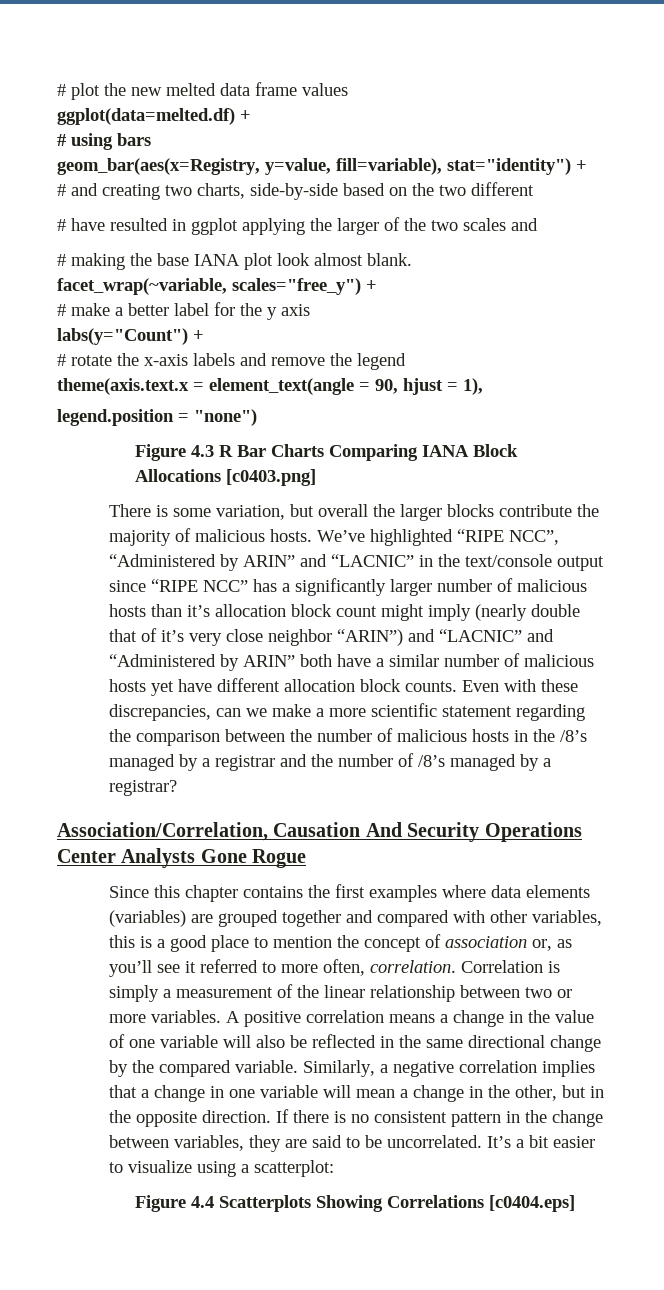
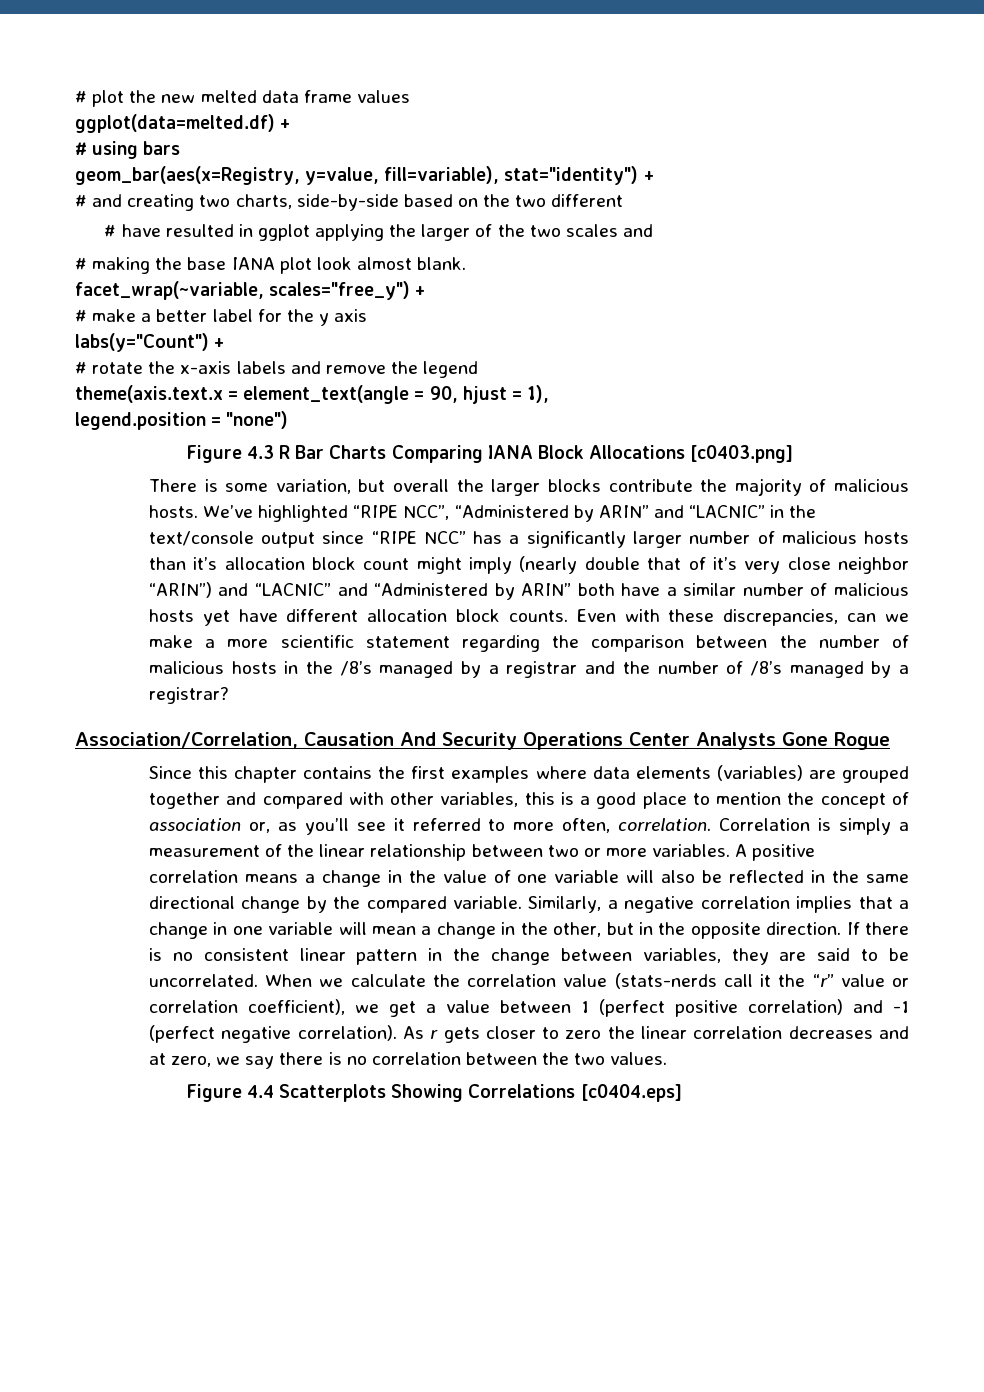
- If there is no consistent pattern in the change between variables, they are said to be uncorrelated.
+ If there is no consistent linear pattern in the change between variables, they are said to be uncorrelated.
- It’s a bit easier to visualize using a scatterplot:
+ When we calculate the correlation value (stats-nerds call it the “r” value or correlation coefficient), we get a value between 1 (perfect positive correlation) and -1 (perfect negative correlation). As r gets closer to zero the linear correlation decreases and at zero, we say there is no correlation between the two values.

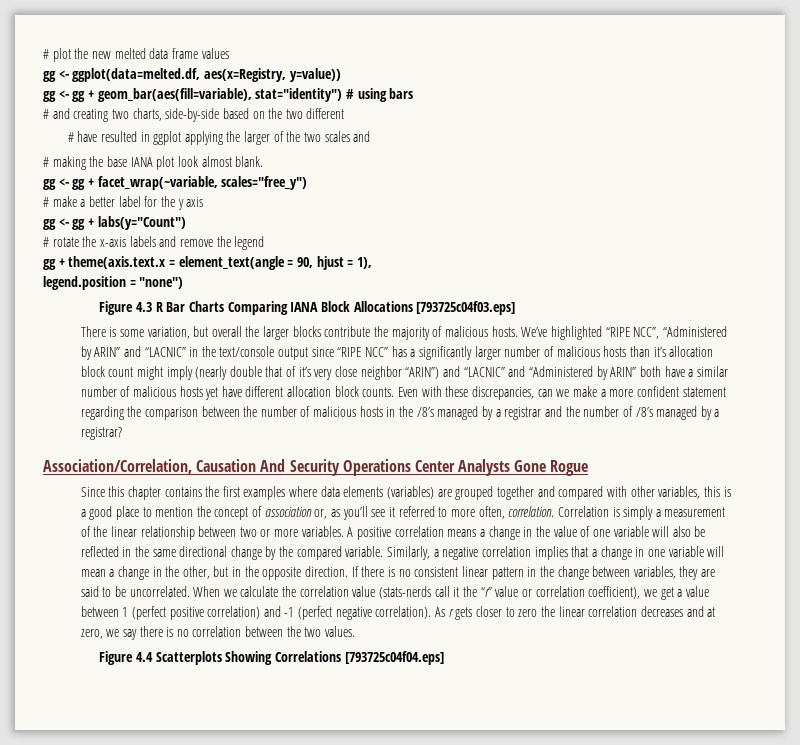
- ggplot(data=melted.df) +
- # using bars
+ gg <- ggplot(data=melted.df, aes(x=Registry, y=value))
+ gg <- gg + geom_bar(aes(fill=variable), stat="identity") # using bars
- geom_bar(aes(x=Registry, y=value, fill=variable), stat="identity") +
- facet_wrap(~variable, scales="free_y") +
+ gg <- gg + facet_wrap(~variable, scales="free_y")
- labs(y="Count") +
+ gg <- gg + labs(y="Count")
- theme(axis.text.x = element_text(angle = 90, hjust = 1),
+ gg + theme(axis.text.x = element_text(angle = 90, hjust = 1),
- Figure 4.3 R Bar Charts Comparing IANA Block Allocations [c0403.png]
+ Figure 4.3 R Bar Charts Comparing IANA Block Allocations [793725c04f03.eps]
- Even with these discrepancies, can we make a more scientific statement regarding the comparison between the number of malicious hosts in the /8’s managed by a registrar and the number of /8’s managed by a registrar?
+ Even with these discrepancies, can we make a more confident statement regarding the comparison between the number of malicious hosts in the /8’s managed by a registrar and the number of /8’s managed by a registrar?
- Figure 4.4 Scatterplots Showing Correlations [c0404.eps]
+ Figure 4.4 Scatterplots Showing Correlations [793725c04f04.eps]

